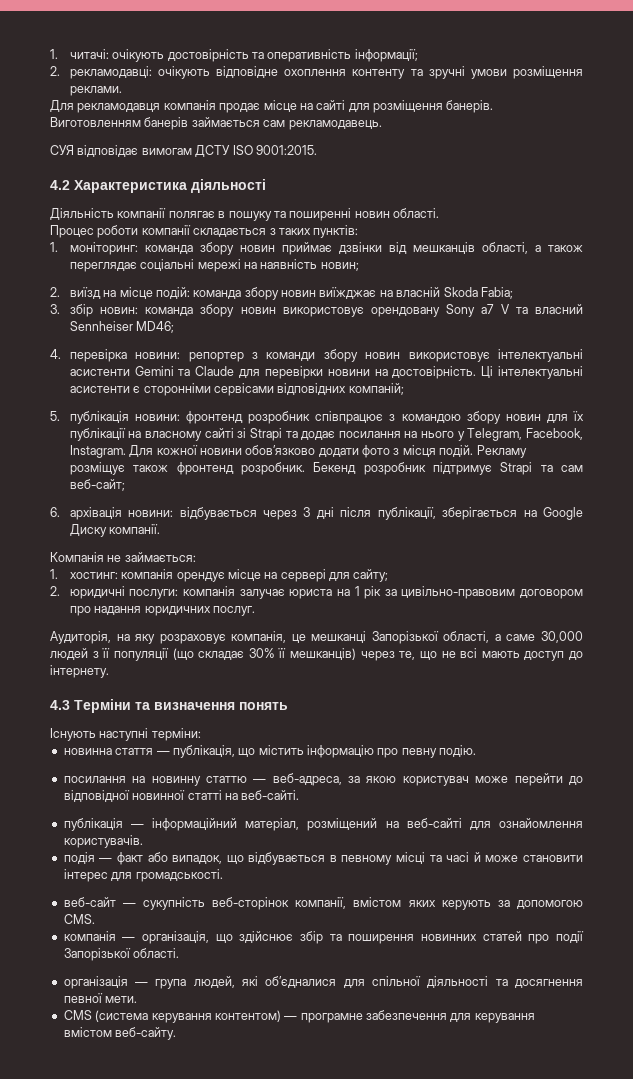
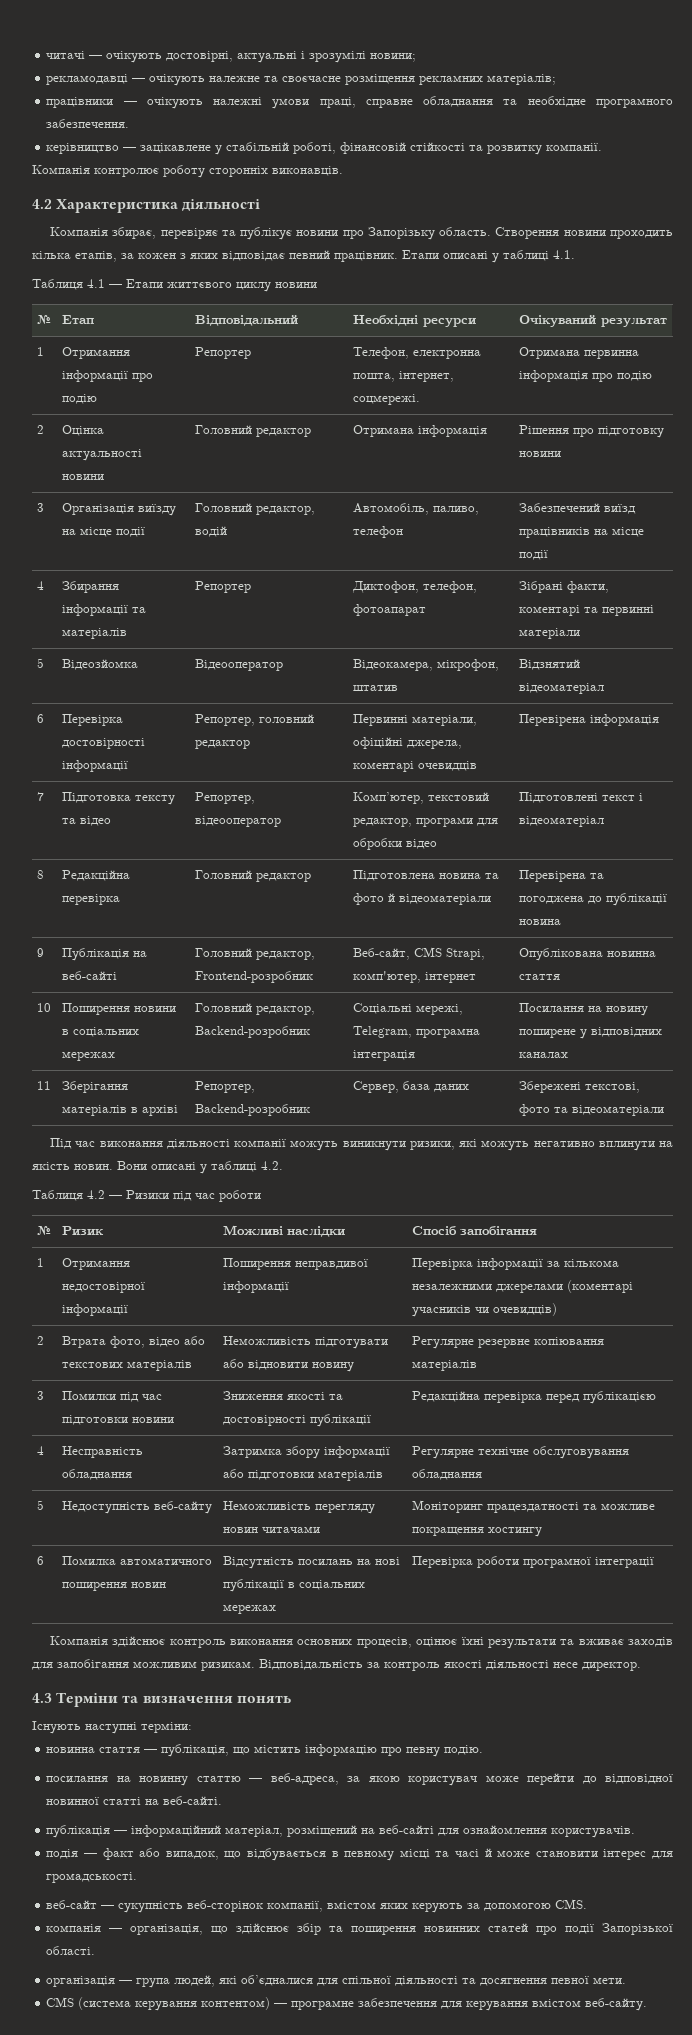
- 1. читачі: очікують достовірність та оперативність інформації;
- 2. рекламодавці: очікують відповідне охоплення контенту та зручні умови розміщення реклами.
- Для рекламодавця компанія продає місце на сайті для розміщення банерів. Виготовленням банерів займається сам рекламодавець.
- СУЯ відповідає вимогам ДСТУ ISO 9001:2015.
+ читачі — очікують достовірні, актуальні і зрозумілі новини;
+ рекламодавці — очікують належне та своєчасне розміщення рекламних матеріалів;
+ працівники — очікують належні умови праці, справне обладнання та необхідне програмного забезпечення.
+ керівництво — зацікавлене у стабільній роботі, фінансовій стійкості та розвитку компанії.
+ Компанія контролює роботу сторонніх виконавців.
  4.2 Характеристика діяльності
- Діяльність компанії полягає в пошуку та поширенні новин області.
- Процес роботи компанії складається з таких пунктів:
- 1. моніторинг: команда збору новин приймає дзвінки від мешканців області, а також переглядає соціальні мережі на наявність новин;
- 2. виїзд на місце подій: команда збору новин виїжджає на власній Skoda Fabia;
- 3. збір новин: команда збору новин використовує орендовану Sony a7 V та власний Sennheiser MD46;
- 4. перевірка новини: репортер з команди збору новин використовує інтелектуальні асистенти Gemini та Claude для перевірки новини на достовірність. Ці інтелектуальні асистенти є сторонніми сервісами відповідних компаній;
- 5. публікація новини: фронтенд розробник співпрацює з командою збору новин для їх публікації на власному сайті зі Strapi та додає посилання на нього у Telegram, Facebook, Instagram. Для кожної новини обов’язково додати фото з місця подій. Рекламу розміщує також фронтенд розробник. Бекенд розробник підтримує Strapi та сам веб-сайт;
- 6. архівація новини: відбувається через 3 дні після публікації, зберігається на Google Диску компанії.
- Компанія не займається:
- 1. хостинг: компанія орендує місце на сервері для сайту;
- 2. юридичні послуги: компанія залучає юриста на 1 рік за цивільно-правовим договором про надання юридичних послуг.
- Аудиторія, на яку розраховує компанія, це мешканці Запорізької області, а саме 30,000 людей з її популяції (що складає 30% її мешканців) через те, що не всі мають доступ до інтернету.
+ Компанія збирає, перевіряє та публікує новини про Запорізьку область. Створення новини проходить кілька етапів, за кожен з яких відповідає певний працівник. Етапи описані у таблиці 4.1.
+ Таблиця 4.1 — Етапи життєвого циклу новини
+ № | Етап | Відповідальний | Необхідні ресурси | Очікуваний результат
+ 1 | Отримання інформації про подію | Репортер | Телефон, електронна пошта, інтернет, соцмережі. | Отримана первинна інформація про подію
+ 2 | Оцінка актуальності новини | Головний редактор | Отримана інформація | Рішення про підготовку новини
+ 3 | Організація виїзду на місце події | Головний редактор, водій | Автомобіль, паливо, телефон | Забезпечений виїзд працівників на місце події
+ 4 | Збирання інформації та матеріалів | Репортер | Диктофон, телефон, фотоапарат | Зібрані факти, коментарі та первинні матеріали
+ 5 | Відеозйомка | Відеооператор | Відеокамера, мікрофон, штатив | Відзнятий відеоматеріал
+ 6 | Перевірка достовірності інформації | Репортер, головний редактор | Первинні матеріали, офіційні джерела, коментарі очевидців | Перевірена інформація
+ 7 | Підготовка тексту та відео | Репортер, відеооператор | Комп’ютер, текстовий редактор, програми для обробки відео | Підготовлені текст і відеоматеріал
+ 8 | Редакційна перевірка | Головний редактор | Підготовлена новина та фото й відеоматеріали | Перевірена та погоджена до публікації новина
+ 9 | Публікація на веб-сайті | Головний редактор, Frontend-розробник | Веб-сайт, CMS Strapi, комп'ютер, інтернет | Опублікована новинна стаття
+ 10 | Поширення новини в соціальних мережах | Головний редактор, Backend-розробник | Соціальні мережі, Telegram, програмна інтеграція | Посилання на новину поширене у відповідних каналах
+ 11 | Зберігання матеріалів в архіві | Репортер, Backend-розробник | Сервер, база даних | Збережені текстові, фото та відеоматеріали
+ Під час виконання діяльності компанії можуть виникнути ризики, які можуть негативно вплинути на якість новин. Вони описані у таблиці 4.2.
+ Таблиця 4.2 — Ризики під час роботи
+ № | Ризик | Можливі наслідки | Спосіб запобігання
+ 1 | Отримання недостовірної інформації | Поширення неправдивої інформації | Перевірка інформації за кількома незалежними джерелами (коментарі учасників чи очевидців)
+ 2 | Втрата фото, відео або текстових матеріалів | Неможливість підготувати або відновити новину | Регулярне резервне копіювання матеріалів
+ 3 | Помилки під час підготовки новини | Зниження якості та достовірності публікації | Редакційна перевірка перед публікацією
+ 4 | Несправність обладнання | Затримка збору інформації або підготовки матеріалів | Регулярне технічне обслуговування обладнання
+ 5 | Недоступність веб-сайту | Неможливість перегляду новин читачами | Моніторинг працездатності та можливе покращення хостингу
+ 6 | Помилка автоматичного поширення новин | Відсутність посилань на нові публікації в соціальних мережах | Перевірка роботи програмної інтеграції
+ Компанія здійснює контроль виконання основних процесів, оцінює їхні результати та вживає заходів для запобігання можливим ризикам. Відповідальність за контроль якості діяльності несе директор.

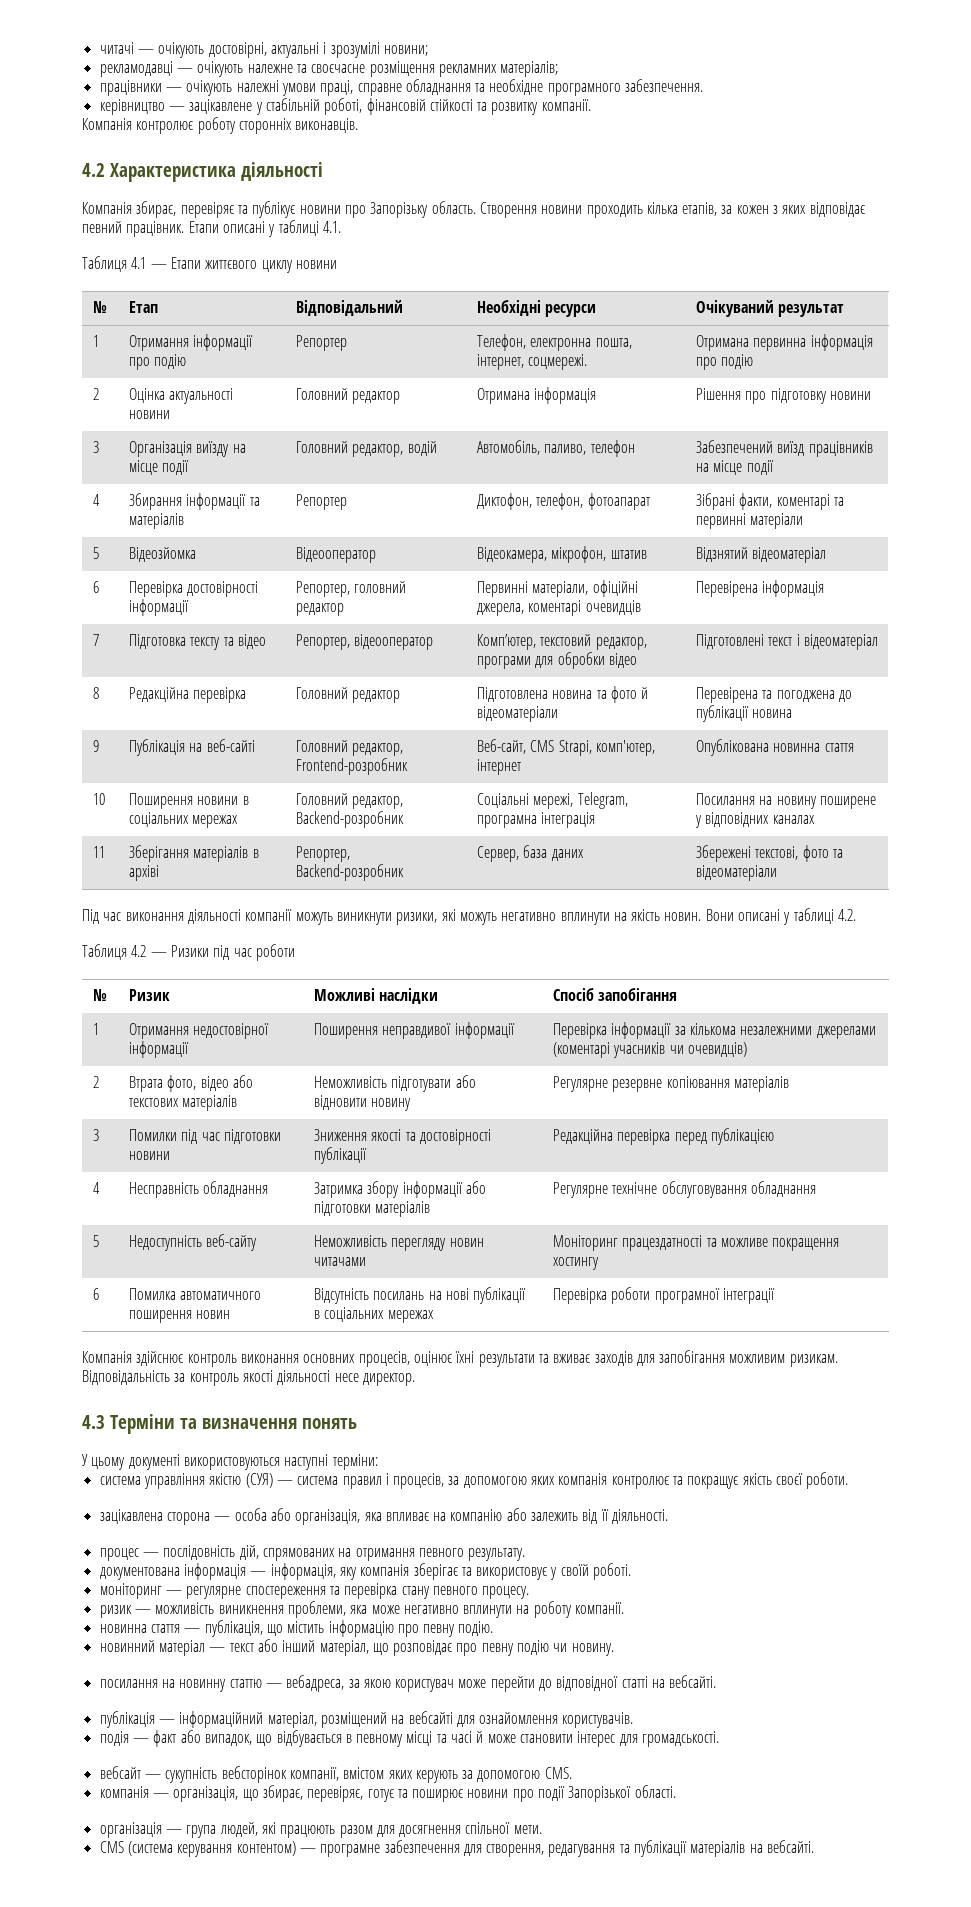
- Існують наступні терміни:
+ У цьому документі використовуються наступні терміни:
+ система управління якістю (СУЯ) — система правил і процесів, за допомогою яких компанія контролює та покращує якість своєї роботи.
+ зацікавлена сторона — особа або організація, яка впливає на компанію або залежить від її діяльності.
+ процес — послідовність дій, спрямованих на отримання певного результату.
+ документована інформація — інформація, яку компанія зберігає та використовує у своїй роботі.
+ моніторинг — регулярне спостереження та перевірка стану певного процесу.
+ ризик — можливість виникнення проблеми, яка може негативно вплинути на роботу компанії.
+ новинний матеріал — текст або інший матеріал, що розповідає про певну подію чи новину.
- посилання на новинну статтю — веб-адреса, за якою користувач може перейти до відповідної новинної статті на веб-сайті.
+ посилання на новинну статтю — вебадреса, за якою користувач може перейти до відповідної статті на вебсайті.
- публікація — інформаційний матеріал, розміщений на веб-сайті для ознайомлення користувачів.
+ публікація — інформаційний матеріал, розміщений на вебсайті для ознайомлення користувачів.
- веб-сайт — сукупність веб-сторінок компанії, вмістом яких керують за допомогою CMS.
+ вебсайт — сукупність вебсторінок компанії, вмістом яких керують за допомогою CMS.
- компанія — організація, що здійснює збір та поширення новинних статей про події Запорізької області.
+ компанія — організація, що збирає, перевіряє, готує та поширює новини про події Запорізької області.
- організація — група людей, які об’єдналися для спільної діяльності та досягнення певної мети.
+ організація — група людей, які працюють разом для досягнення спільної мети.
- CMS (система керування контентом) — програмне забезпечення для керування вмістом веб-сайту.
+ CMS (система керування контентом) — програмне забезпечення для створення, редагування та публікації матеріалів на вебсайті.

